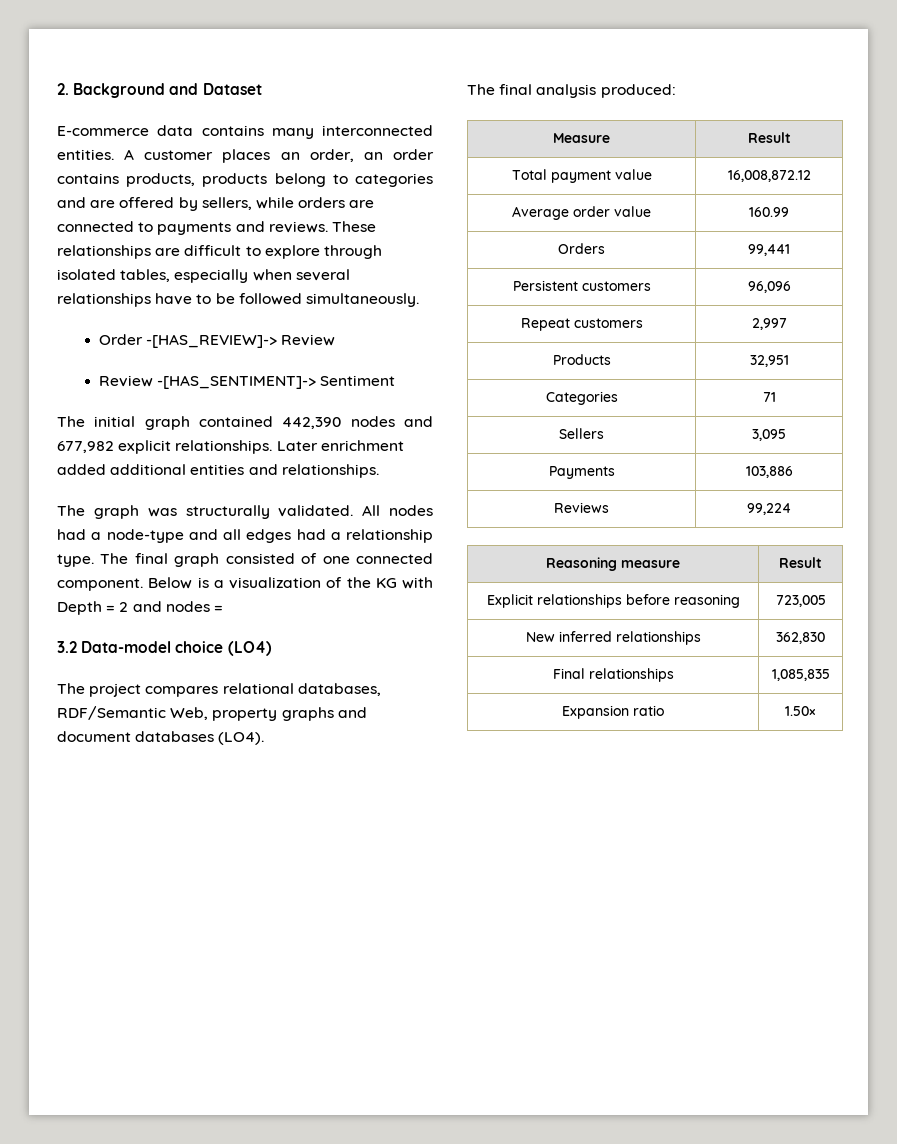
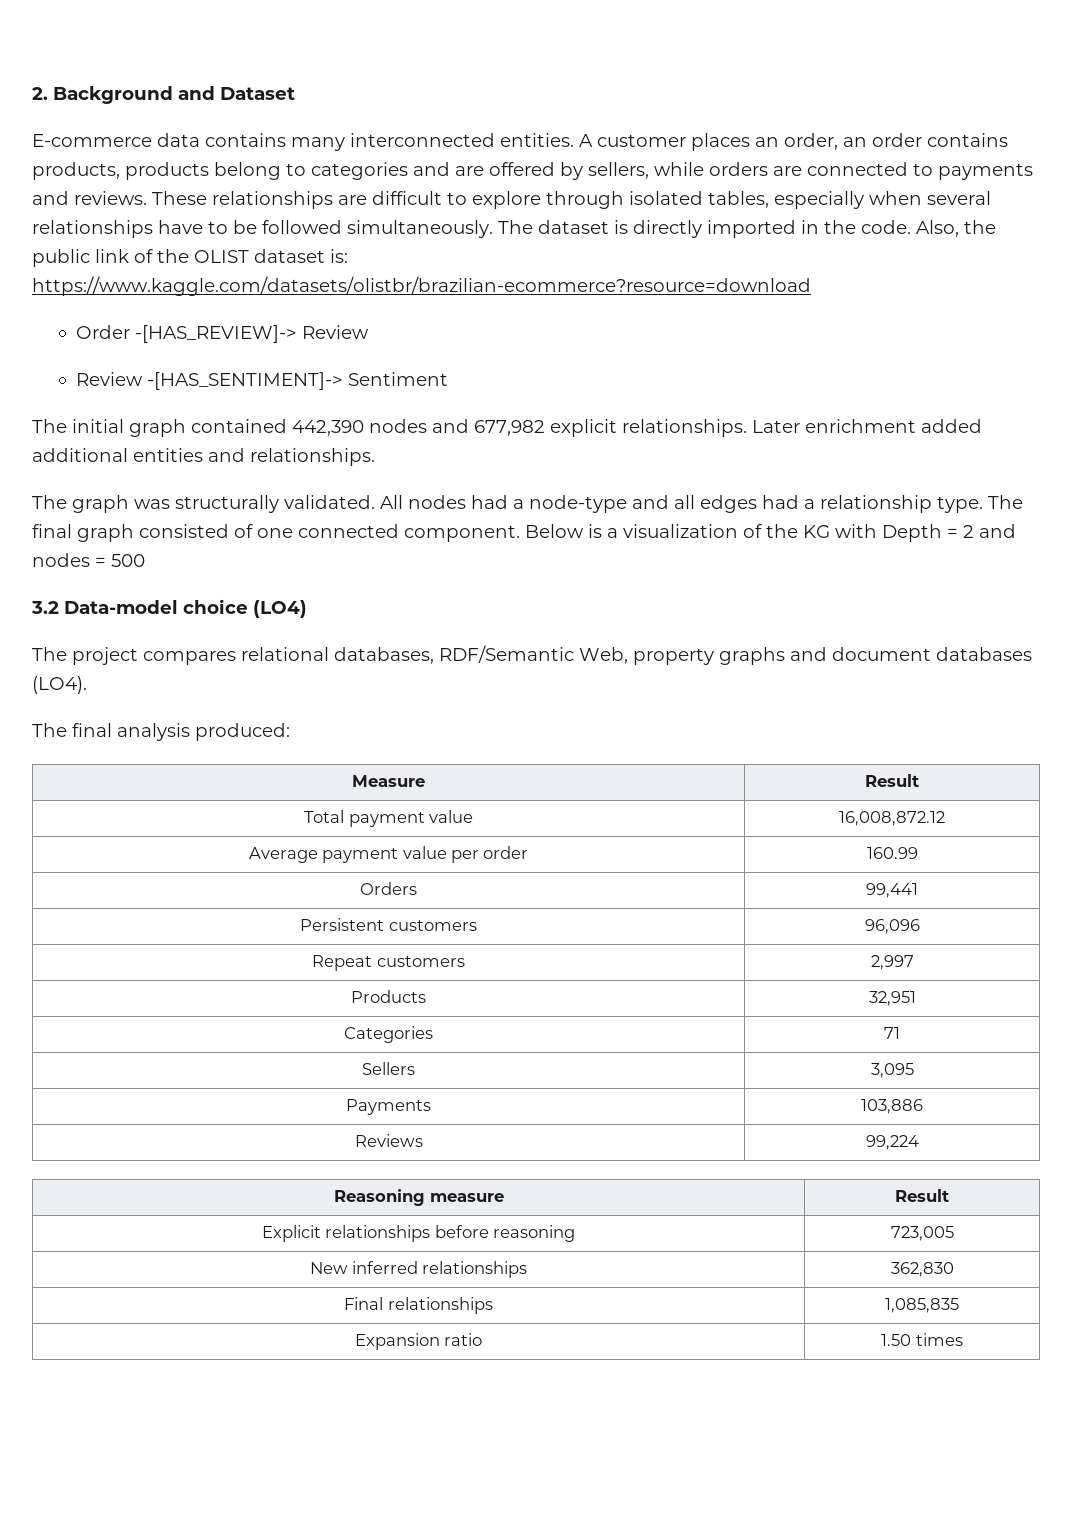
+ The dataset is directly imported in the code. Also, the public link of the OLIST dataset is: https://www.kaggle.com/datasets/olistbr/brazilian-ecommerce?resource=download
- Below is a visualization of the KG with Depth = 2 and nodes =
+ Below is a visualization of the KG with Depth = 2 and nodes = 500
- Average order value | 160.99
+ Average payment value per order | 160.99
- Expansion ratio | 1.50×
+ Expansion ratio | 1.50 times

